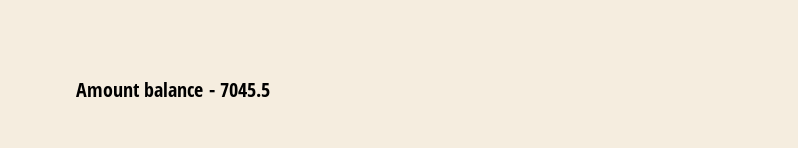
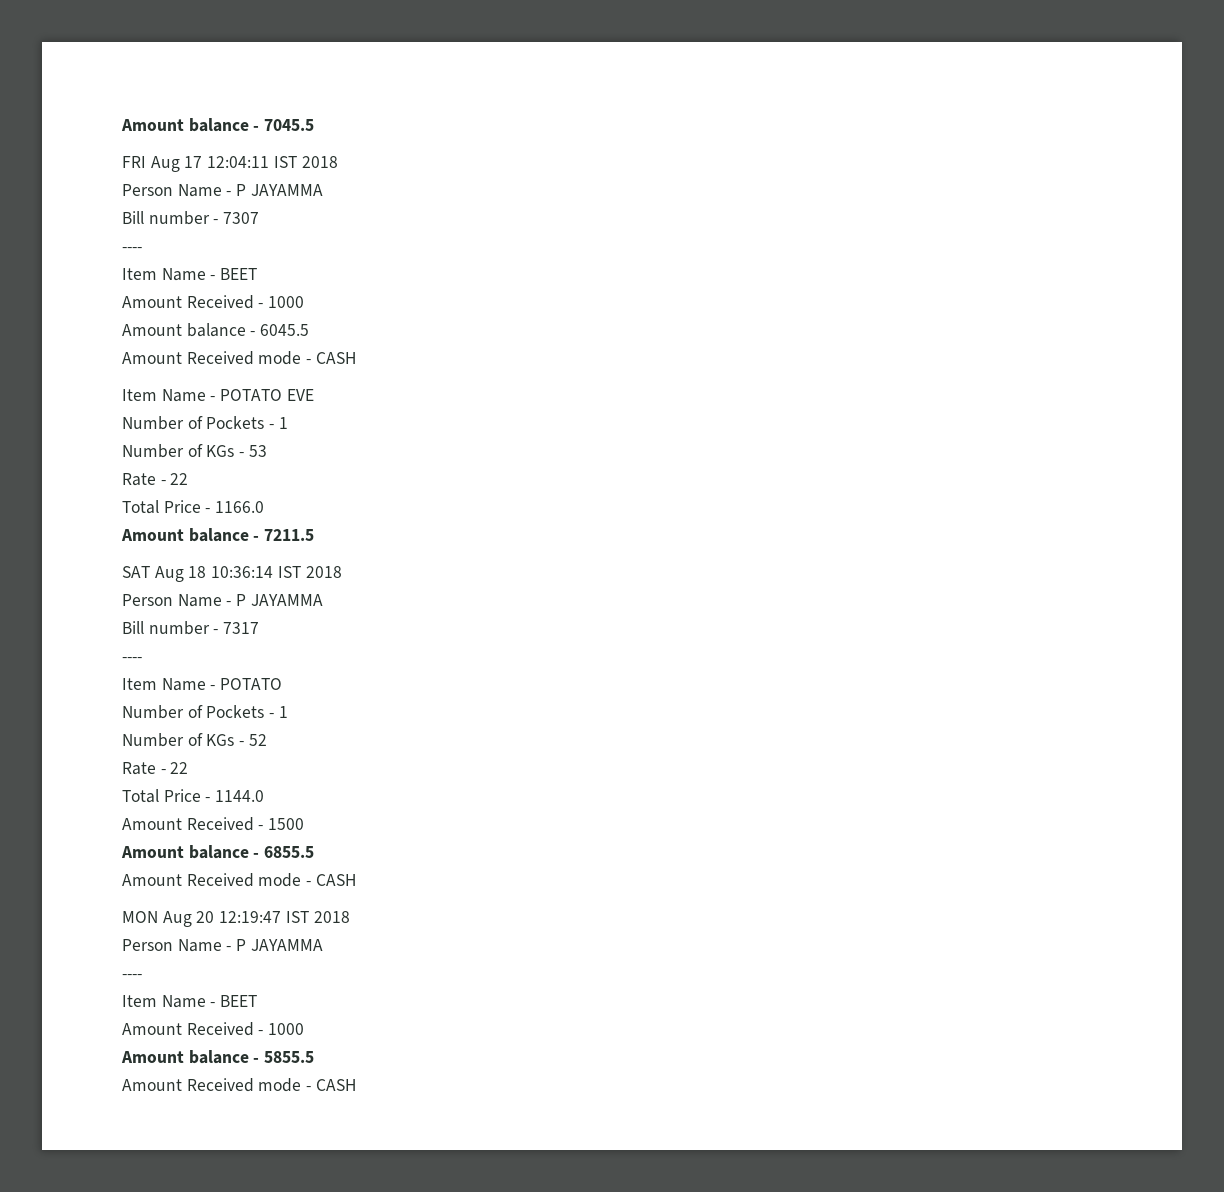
+ FRI Aug 17 12:04:11 IST 2018
+ Person Name - P JAYAMMA
+ Bill number - 7307
+ ----
+ Item Name - BEET
+ Amount Received - 1000
+ Amount balance - 6045.5
+ Amount Received mode - CASH
+ Item Name - POTATO EVE
+ Number of Pockets - 1
+ Number of KGs - 53
+ Rate - 22
+ Total Price - 1166.0
+ Amount balance - 7211.5
+ SAT Aug 18 10:36:14 IST 2018
+ Person Name - P JAYAMMA
+ Bill number - 7317
+ ----
+ Item Name - POTATO
+ Number of Pockets - 1
+ Number of KGs - 52
+ Rate - 22
+ Total Price - 1144.0
+ Amount Received - 1500
+ Amount balance - 6855.5
+ Amount Received mode - CASH
+ MON Aug 20 12:19:47 IST 2018
+ Person Name - P JAYAMMA
+ ----
+ Item Name - BEET
+ Amount Received - 1000
+ Amount balance - 5855.5
+ Amount Received mode - CASH

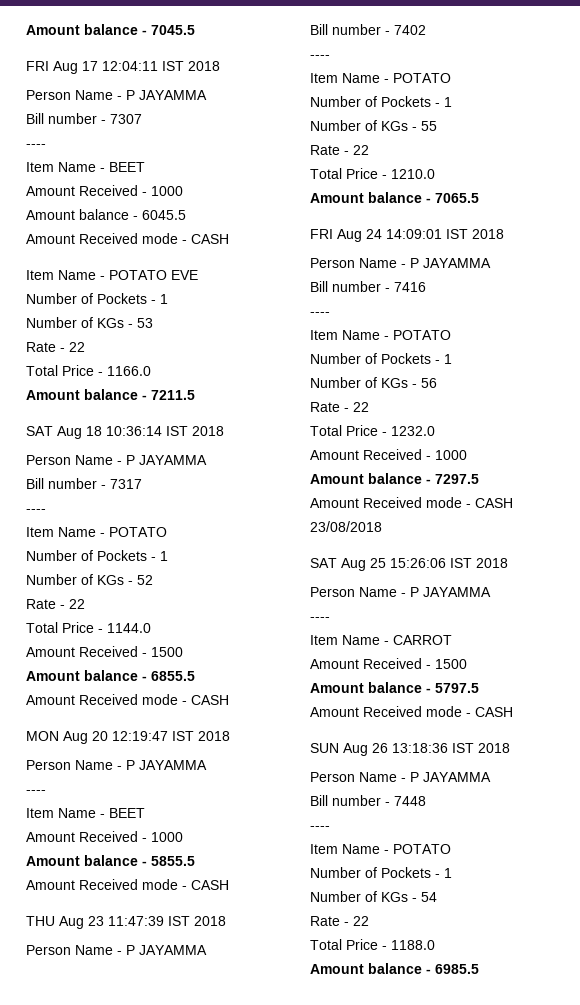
+ THU Aug 23 11:47:39 IST 2018
+ Person Name - P JAYAMMA
+ Bill number - 7402
+ ----
+ Item Name - POTATO
+ Number of Pockets - 1
+ Number of KGs - 55
+ Rate - 22
+ Total Price - 1210.0
+ Amount balance - 7065.5
+ FRI Aug 24 14:09:01 IST 2018
+ Person Name - P JAYAMMA
+ Bill number - 7416
+ ----
+ Item Name - POTATO
+ Number of Pockets - 1
+ Number of KGs - 56
+ Rate - 22
+ Total Price - 1232.0
+ Amount Received - 1000
+ Amount balance - 7297.5
+ Amount Received mode - CASH 23/08/2018
+ SAT Aug 25 15:26:06 IST 2018
+ Person Name - P JAYAMMA
+ ----
+ Item Name - CARROT
+ Amount Received - 1500
+ Amount balance - 5797.5
+ Amount Received mode - CASH
+ SUN Aug 26 13:18:36 IST 2018
+ Person Name - P JAYAMMA
+ Bill number - 7448
+ ----
+ Item Name - POTATO
+ Number of Pockets - 1
+ Number of KGs - 54
+ Rate - 22
+ Total Price - 1188.0
+ Amount balance - 6985.5

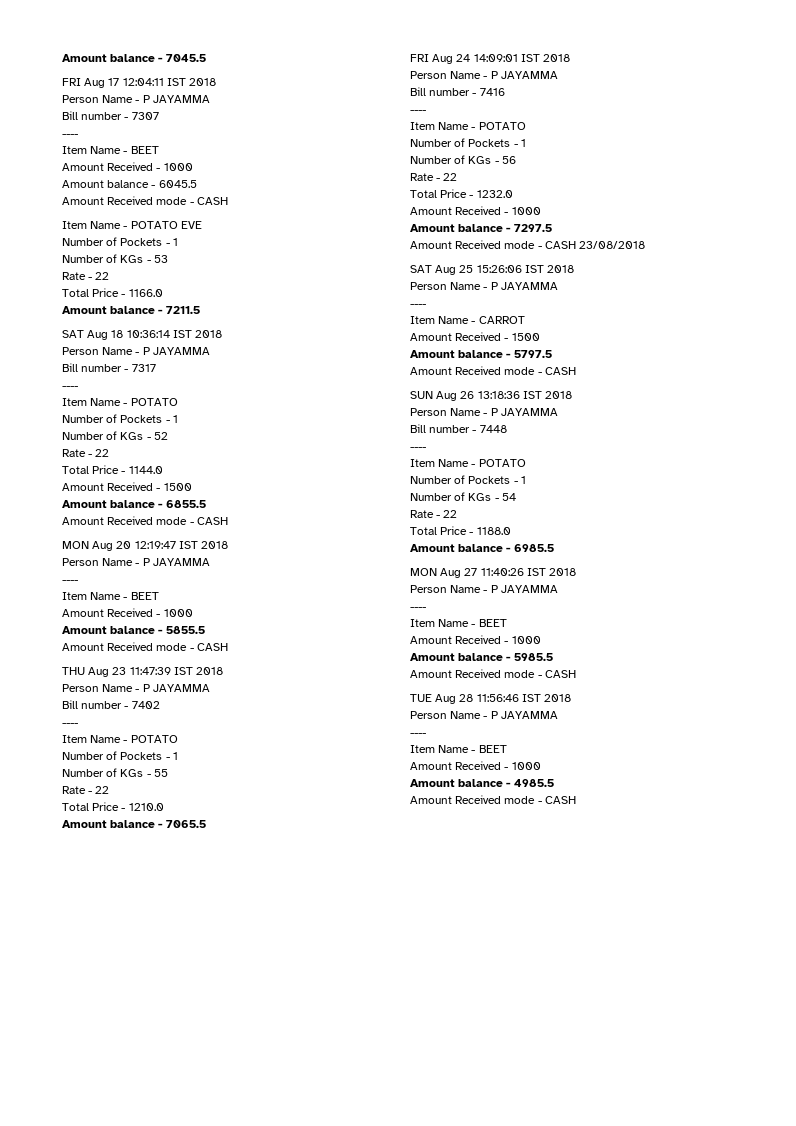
+ MON Aug 27 11:40:26 IST 2018
+ Person Name - P JAYAMMA
+ ----
+ Item Name - BEET
+ Amount Received - 1000
+ Amount balance - 5985.5
+ Amount Received mode - CASH
+ TUE Aug 28 11:56:46 IST 2018
+ Person Name - P JAYAMMA
+ ----
+ Item Name - BEET
+ Amount Received - 1000
+ Amount balance - 4985.5
+ Amount Received mode - CASH

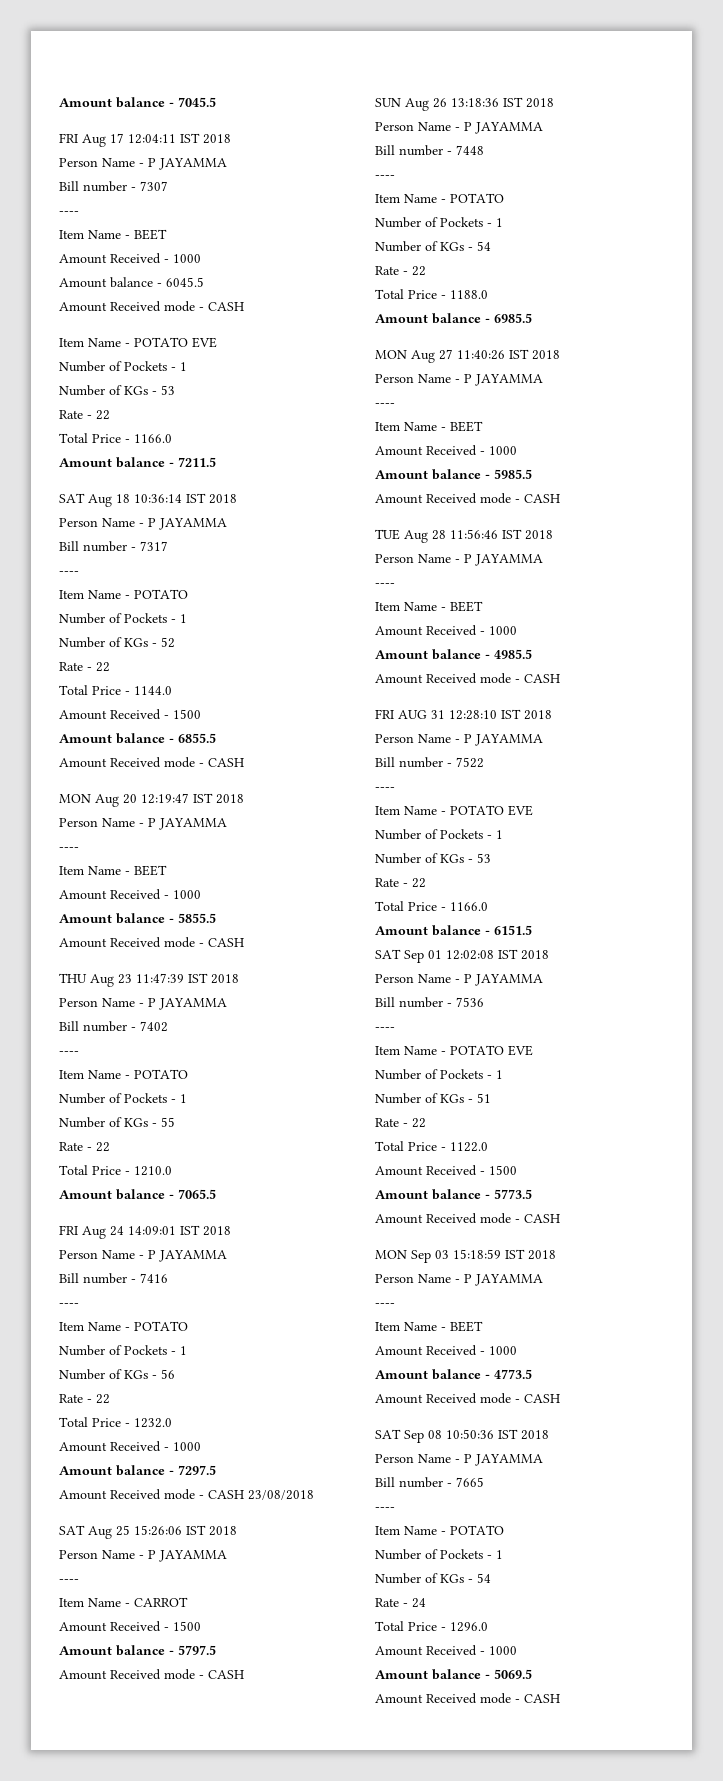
+ FRI AUG 31 12:28:10 IST 2018
+ Person Name - P JAYAMMA
+ Bill number - 7522
+ ----
+ Item Name - POTATO EVE
+ Number of Pockets - 1
+ Number of KGs - 53
+ Rate - 22
+ Total Price - 1166.0
+ Amount balance - 6151.5
+ SAT Sep 01 12:02:08 IST 2018
+ Person Name - P JAYAMMA
+ Bill number - 7536
+ ----
+ Item Name - POTATO EVE
+ Number of Pockets - 1
+ Number of KGs - 51
+ Rate - 22
+ Total Price - 1122.0
+ Amount Received - 1500
+ Amount balance - 5773.5
+ Amount Received mode - CASH
+ MON Sep 03 15:18:59 IST 2018
+ Person Name - P JAYAMMA
+ ----
+ Item Name - BEET
+ Amount Received - 1000
+ Amount balance - 4773.5
+ Amount Received mode - CASH
+ SAT Sep 08 10:50:36 IST 2018
+ Person Name - P JAYAMMA
+ Bill number - 7665
+ ----
+ Item Name - POTATO
+ Number of Pockets - 1
+ Number of KGs - 54
+ Rate - 24
+ Total Price - 1296.0
+ Amount Received - 1000
+ Amount balance - 5069.5
+ Amount Received mode - CASH

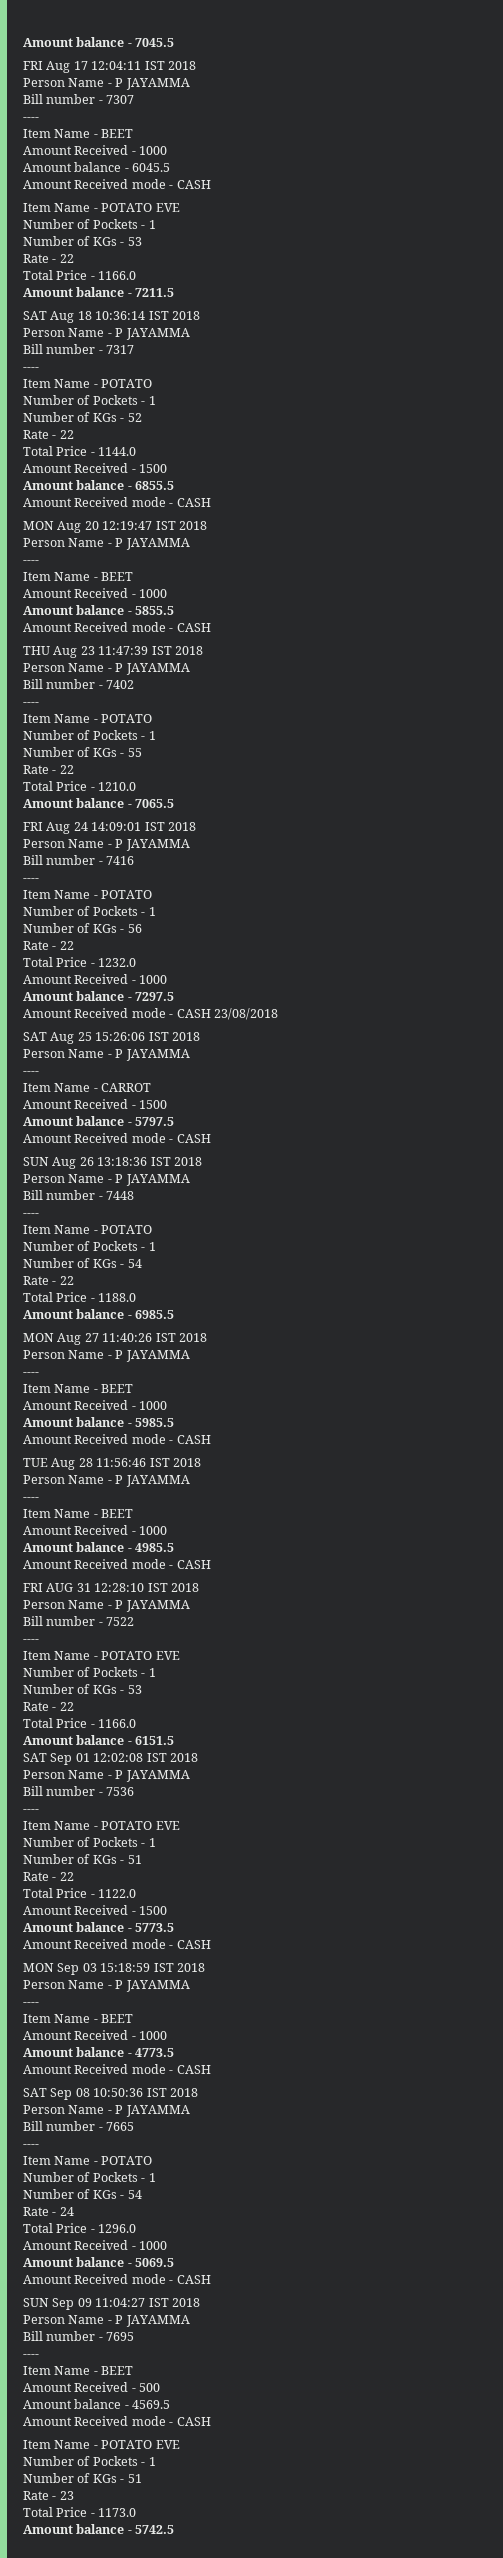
+ SUN Sep 09 11:04:27 IST 2018
+ Person Name - P JAYAMMA
+ Bill number - 7695
+ ----
+ Item Name - BEET
+ Amount Received - 500
+ Amount balance - 4569.5
+ Amount Received mode - CASH
+ Item Name - POTATO EVE
+ Number of Pockets - 1
+ Number of KGs - 51
+ Rate - 23
+ Total Price - 1173.0
+ Amount balance - 5742.5

